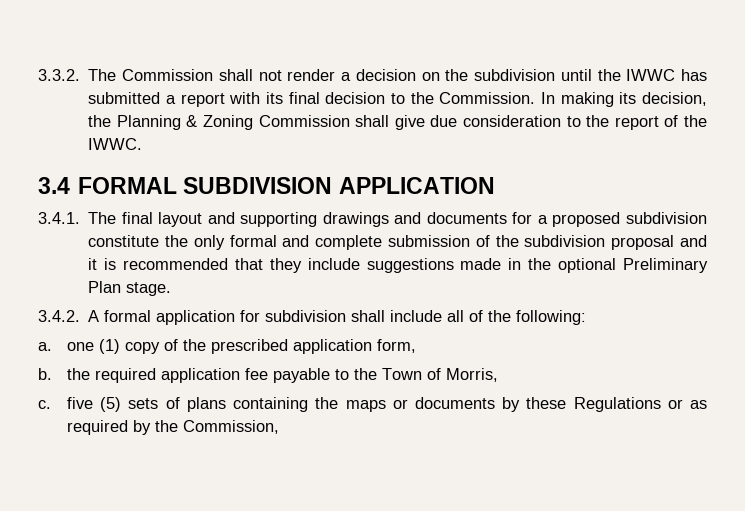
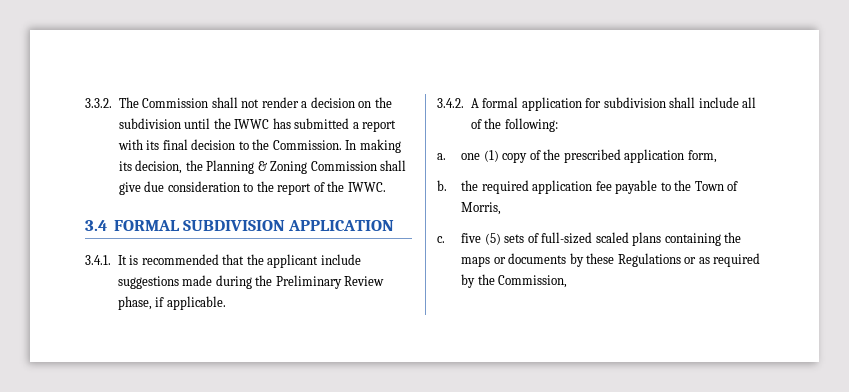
- 3.4.1. The final layout and supporting drawings and documents for a proposed subdivision constitute the only formal and complete submission of the subdivision proposal and it is recommended that they include suggestions made in the optional Preliminary Plan stage.
+ 3.4.1. It is recommended that the applicant include suggestions made during the Preliminary Review phase, if applicable.
- c. five (5) sets of plans containing the maps or documents by these Regulations or as required by the Commission,
+ c. five (5) sets of full-sized scaled plans containing the maps or documents by these Regulations or as required by the Commission,

